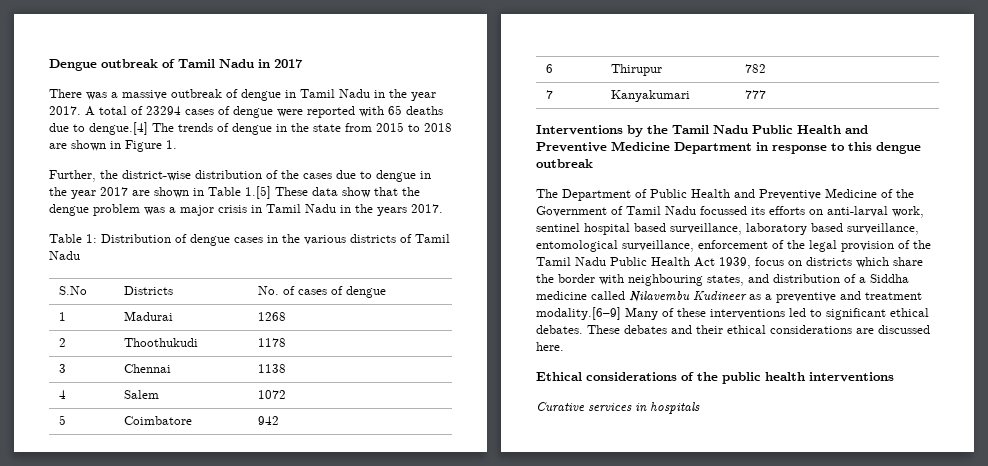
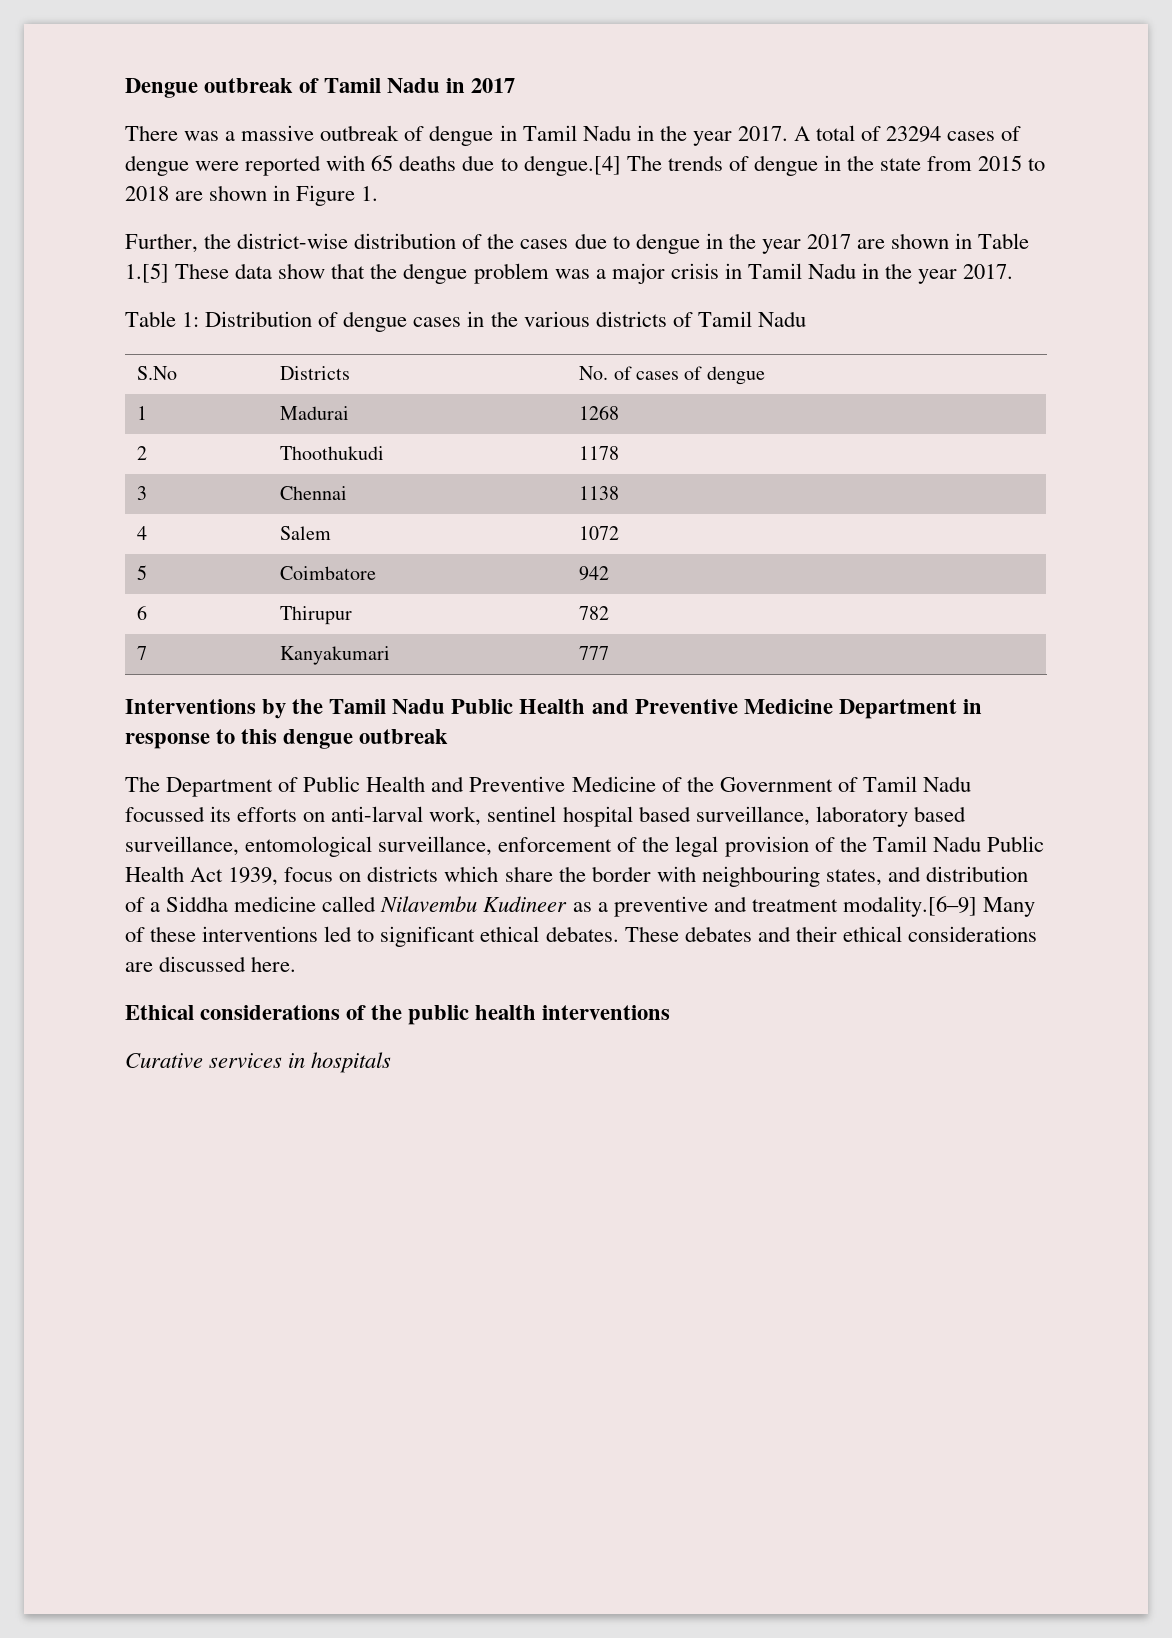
- Further, the district-wise distribution of the cases due to dengue in the year 2017 are shown in Table 1.[5] These data show that the dengue problem was a major crisis in Tamil Nadu in the years 2017.
+ Further, the district-wise distribution of the cases due to dengue in the year 2017 are shown in Table 1.[5] These data show that the dengue problem was a major crisis in Tamil Nadu in the year 2017.

